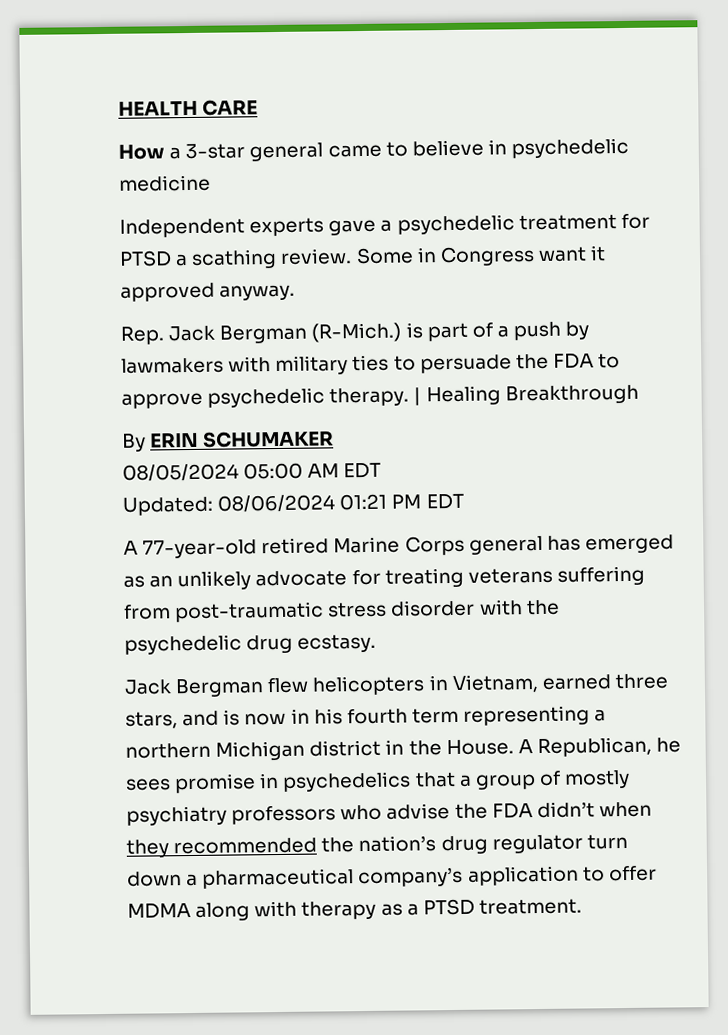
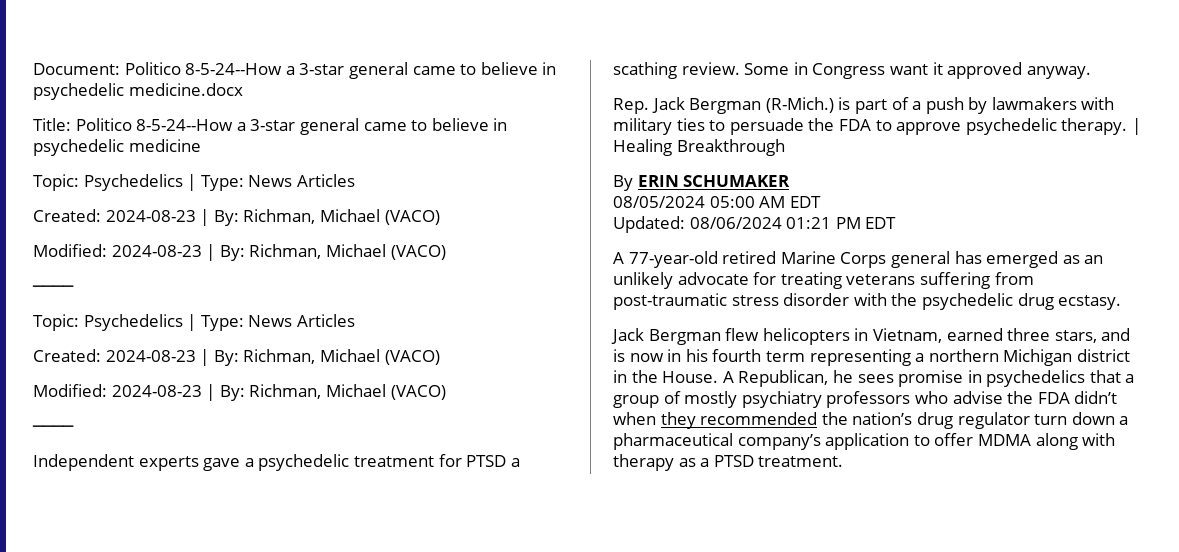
- HEALTH CARE
- How a 3-star general came to believe in psychedelic medicine
+ Document: Politico 8-5-24--How a 3-star general came to believe in psychedelic medicine.docx
+ Title: Politico 8-5-24--How a 3-star general came to believe in psychedelic medicine
+ Topic: Psychedelics | Type: News Articles
+ Created: 2024-08-23 | By: Richman, Michael (VACO)
+ Modified: 2024-08-23 | By: Richman, Michael (VACO)
+ ────
+ Topic: Psychedelics | Type: News Articles
+ Created: 2024-08-23 | By: Richman, Michael (VACO)
+ Modified: 2024-08-23 | By: Richman, Michael (VACO)
+ ────

